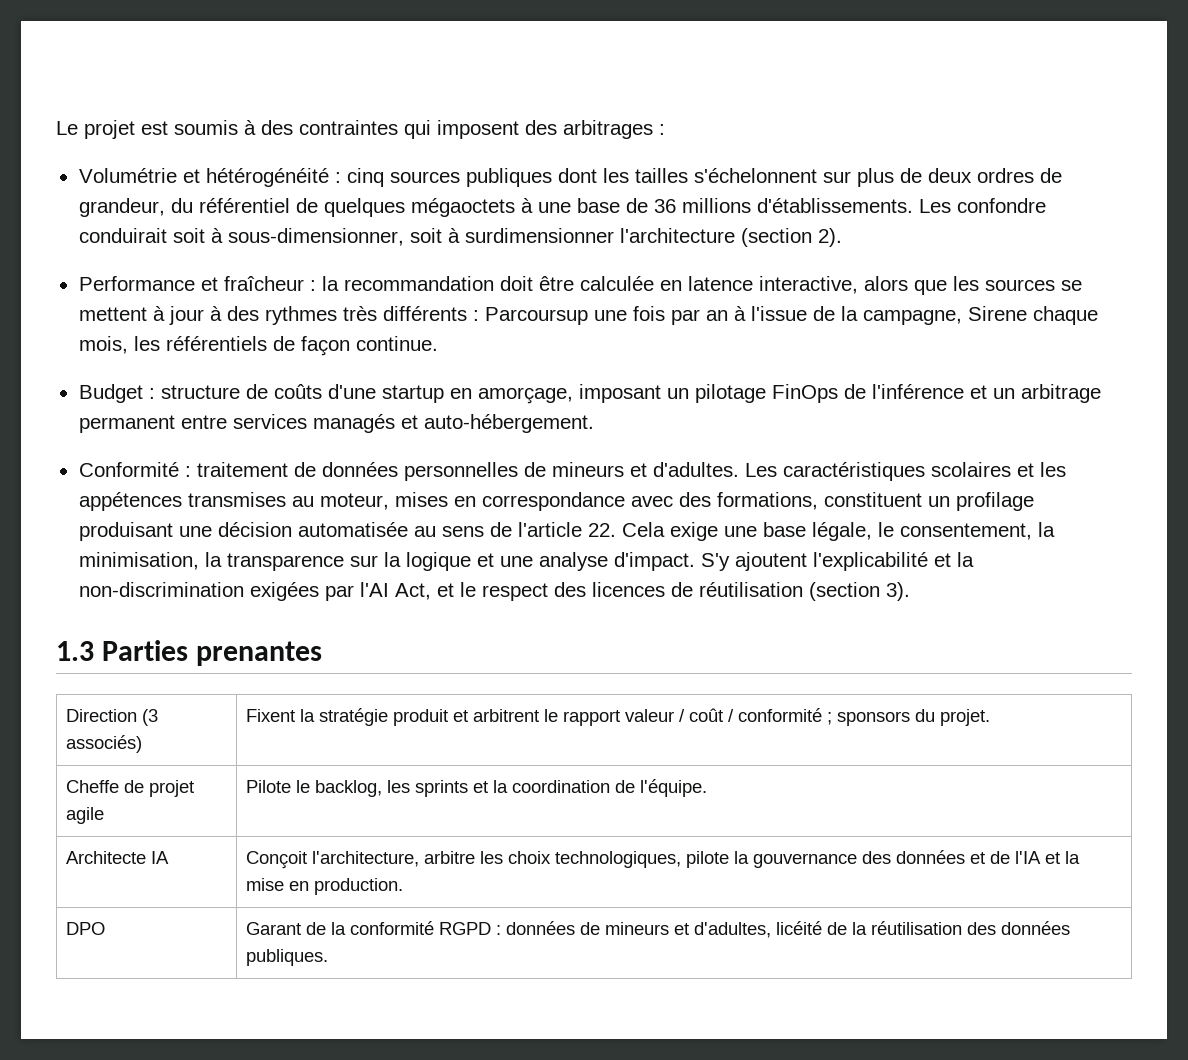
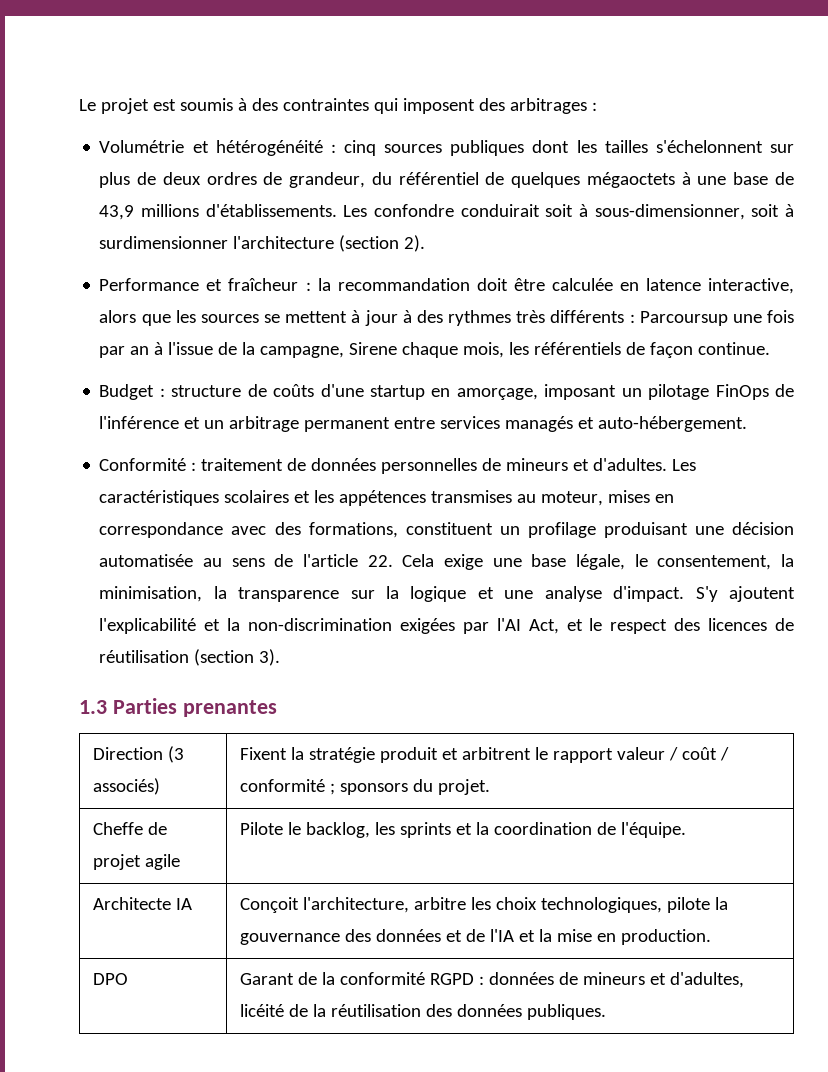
- Volumétrie et hétérogénéité : cinq sources publiques dont les tailles s'échelonnent sur plus de deux ordres de grandeur, du référentiel de quelques mégaoctets à une base de 36 millions d'établissements.
+ Volumétrie et hétérogénéité : cinq sources publiques dont les tailles s'échelonnent sur plus de deux ordres de grandeur, du référentiel de quelques mégaoctets à une base de 43,9 millions d'établissements.

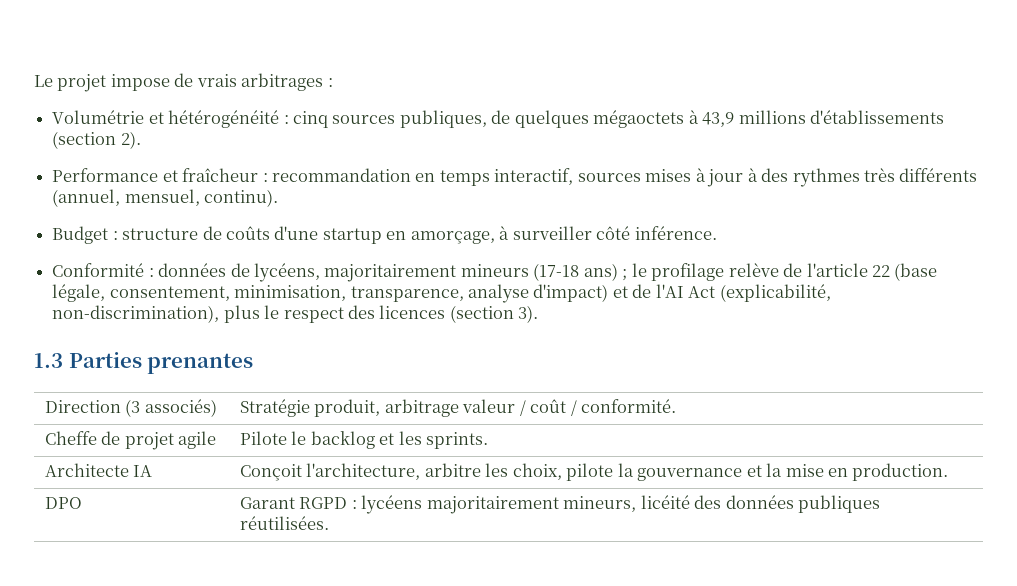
- Le projet est soumis à des contraintes qui imposent des arbitrages :
+ Le projet impose de vrais arbitrages :
- Volumétrie et hétérogénéité : cinq sources publiques dont les tailles s'échelonnent sur plus de deux ordres de grandeur, du référentiel de quelques mégaoctets à une base de 43,9 millions d'établissements. Les confondre conduirait soit à sous-dimensionner, soit à surdimensionner l'architecture (section 2).
+ Volumétrie et hétérogénéité : cinq sources publiques, de quelques mégaoctets à 43,9 millions d'établissements (section 2).
- Performance et fraîcheur : la recommandation doit être calculée en latence interactive, alors que les sources se mettent à jour à des rythmes très différents : Parcoursup une fois par an à l'issue de la campagne, Sirene chaque mois, les référentiels de façon continue.
+ Performance et fraîcheur : recommandation en temps interactif, sources mises à jour à des rythmes très différents (annuel, mensuel, continu).
- Budget : structure de coûts d'une startup en amorçage, imposant un pilotage FinOps de l'inférence et un arbitrage permanent entre services managés et auto-hébergement.
- Conformité : traitement de données personnelles de mineurs et d'adultes. Les caractéristiques scolaires et les appétences transmises au moteur, mises en correspondance avec des formations, constituent un profilage produisant une décision automatisée au sens de l'article 22. Cela exige une base légale, le consentement, la minimisation, la transparence sur la logique et une analyse d'impact. S'y ajoutent l'explicabilité et la non-discrimination exigées par l'AI Act, et le respect des licences de réutilisation (section 3).
+ Budget : structure de coûts d'une startup en amorçage, à surveiller côté inférence.
+ Conformité : données de lycéens, majoritairement mineurs (17-18 ans) ; le profilage relève de l'article 22 (base légale, consentement, minimisation, transparence, analyse d'impact) et de l'AI Act (explicabilité, non-discrimination), plus le respect des licences (section 3).
- Direction (3 associés) | Fixent la stratégie produit et arbitrent le rapport valeur / coût / conformité ; sponsors du projet.
+ Direction (3 associés) | Stratégie produit, arbitrage valeur / coût / conformité.
- Cheffe de projet agile | Pilote le backlog, les sprints et la coordination de l'équipe.
+ Cheffe de projet agile | Pilote le backlog et les sprints.
- Architecte IA | Conçoit l'architecture, arbitre les choix technologiques, pilote la gouvernance des données et de l'IA et la mise en production.
+ Architecte IA | Conçoit l'architecture, arbitre les choix, pilote la gouvernance et la mise en production.
- DPO | Garant de la conformité RGPD : données de mineurs et d'adultes, licéité de la réutilisation des données publiques.
+ DPO | Garant RGPD : lycéens majoritairement mineurs, licéité des données publiques réutilisées.

